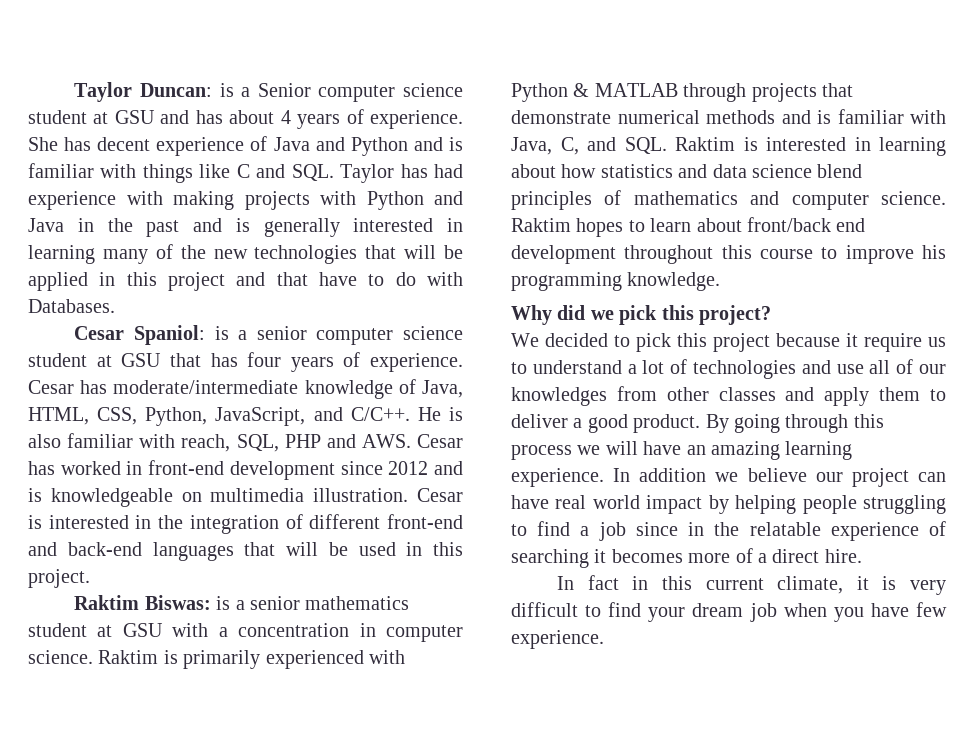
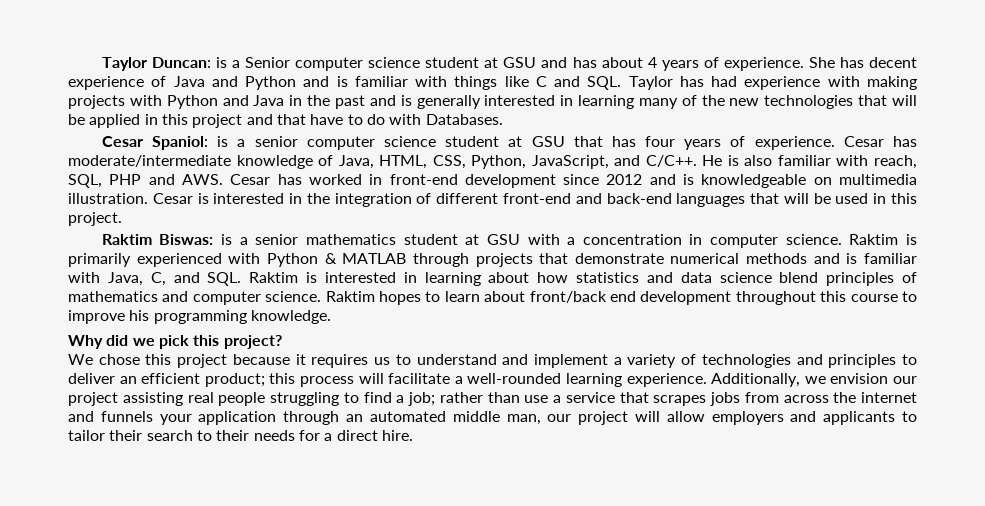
- We decided to pick this project because it require us to understand a lot of technologies and use all of our knowledges from other classes and apply them to deliver a good product. By going through this process we will have an amazing learning experience. In addition we believe our project can have real world impact by helping people struggling to find a job since in the relatable experience of searching it becomes more of a direct hire.
- In fact in this current climate, it is very difficult to find your dream job when you have few experience.
+ We chose this project because it requires us to understand and implement a variety of technologies and principles to deliver an efficient product; this process will facilitate a well-rounded learning experience. Additionally, we envision our project assisting real people struggling to find a job; rather than use a service that scrapes jobs from across the internet and funnels your application through an automated middle man, our project will allow employers and applicants to tailor their search to their needs for a direct hire.

